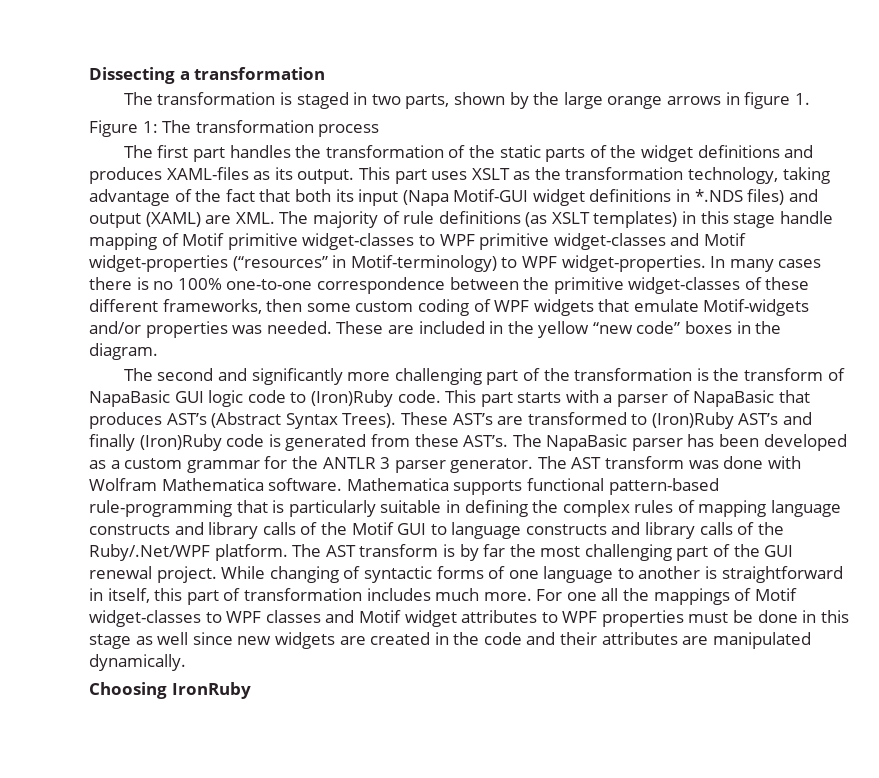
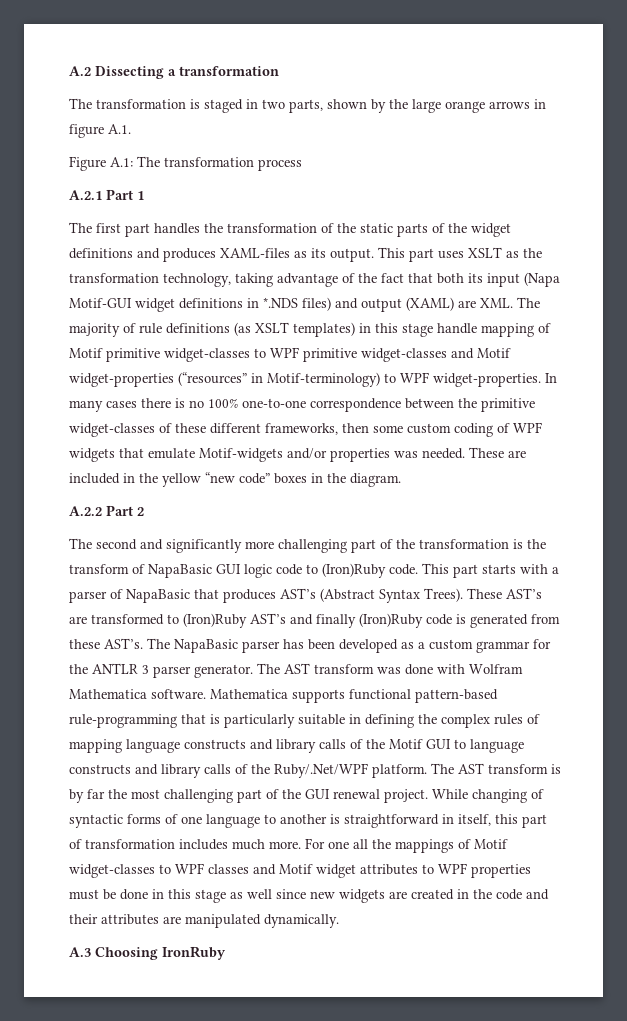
- Dissecting a transformation
+ A.2 Dissecting a transformation
- The transformation is staged in two parts, shown by the large orange arrows in figure 1.
+ The transformation is staged in two parts, shown by the large orange arrows in figure A.1.
- Figure 1: The transformation process
+ Figure A.1: The transformation process
+ A.2.1 Part 1
+ A.2.2 Part 2
- Choosing IronRuby
+ A.3 Choosing IronRuby

